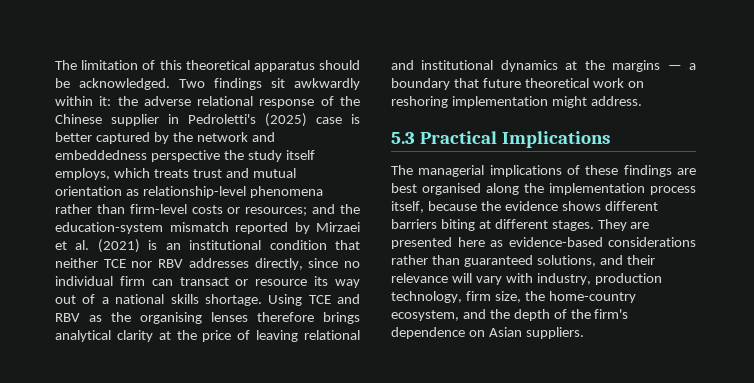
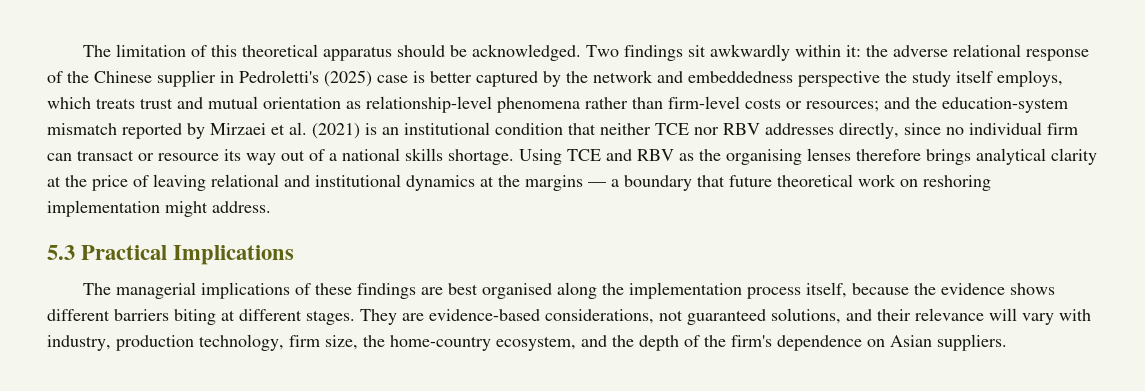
- They are presented here as evidence-based considerations rather than guaranteed solutions, and their relevance will vary with industry, production technology, firm size, the home-country ecosystem, and the depth of the firm's dependence on Asian suppliers.
+ They are evidence-based considerations, not guaranteed solutions, and their relevance will vary with industry, production technology, firm size, the home-country ecosystem, and the depth of the firm's dependence on Asian suppliers.

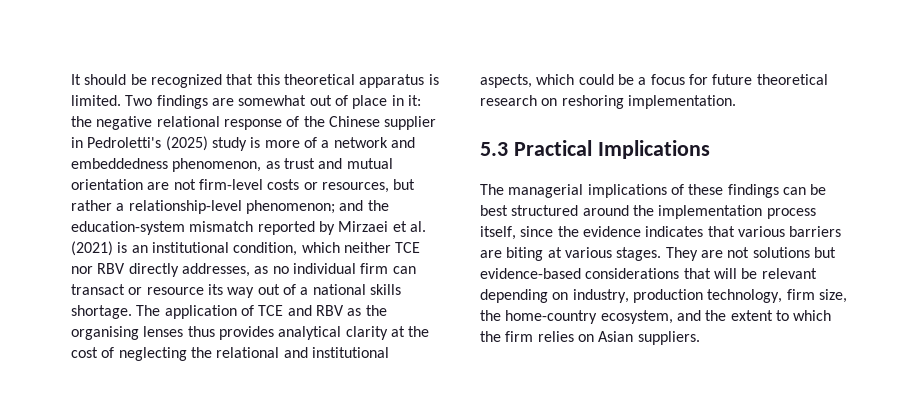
- The limitation of this theoretical apparatus should be acknowledged. Two findings sit awkwardly within it: the adverse relational response of the Chinese supplier in Pedroletti's (2025) case is better captured by the network and embeddedness perspective the study itself employs, which treats trust and mutual orientation as relationship-level phenomena rather than firm-level costs or resources; and the education-system mismatch reported by Mirzaei et al. (2021) is an institutional condition that neither TCE nor RBV addresses directly, since no individual firm can transact or resource its way out of a national skills shortage.
+ It should be recognized that this theoretical apparatus is limited. Two findings are somewhat out of place in it: the negative relational response of the Chinese supplier in Pedroletti's (2025) study is more of a network and embeddedness phenomenon, as trust and mutual orientation are not firm-level costs or resources, but rather a relationship-level phenomenon; and the education-system mismatch reported by Mirzaei et al. (2021) is an institutional condition, which neither TCE nor RBV directly addresses, as no individual firm can transact or resource its way out of a national skills shortage.
- Using TCE and RBV as the organising lenses therefore brings analytical clarity at the price of leaving relational and institutional dynamics at the margins — a boundary that future theoretical work on reshoring implementation might address.
+ The application of TCE and RBV as the organising lenses thus provides analytical clarity at the cost of neglecting the relational and institutional aspects, which could be a focus for future theoretical research on reshoring implementation.
- The managerial implications of these findings are best organised along the implementation process itself, because the evidence shows different barriers biting at different stages.
+ The managerial implications of these findings can be best structured around the implementation process itself, since the evidence indicates that various barriers are biting at various stages.
- They are evidence-based considerations, not guaranteed solutions, and their relevance will vary with industry, production technology, firm size, the home-country ecosystem, and the depth of the firm's dependence on Asian suppliers.
+ They are not solutions but evidence-based considerations that will be relevant depending on industry, production technology, firm size, the home-country ecosystem, and the extent to which the firm relies on Asian suppliers.

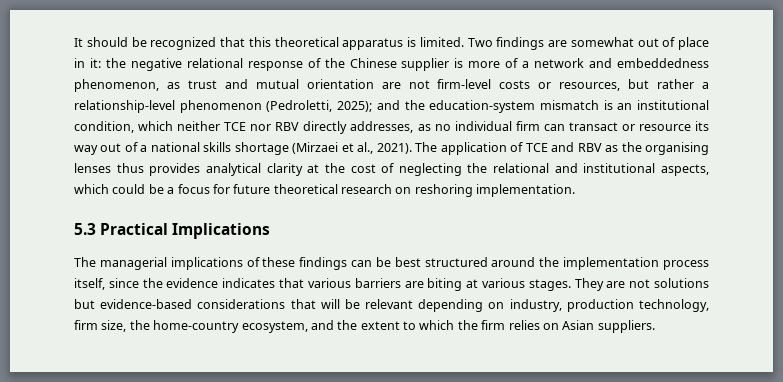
- the negative relational response of the Chinese supplier in Pedroletti's (2025) study is more of a network and embeddedness phenomenon, as trust and mutual orientation are not firm-level costs or resources, but rather a relationship-level phenomenon;
+ the negative relational response of the Chinese supplier is more of a network and embeddedness phenomenon, as trust and mutual orientation are not firm-level costs or resources, but rather a relationship-level phenomenon (Pedroletti, 2025);
- and the education-system mismatch reported by Mirzaei et al. (2021) is an institutional condition, which neither TCE nor RBV directly addresses, as no individual firm can transact or resource its way out of a national skills shortage.
+ and the education-system mismatch is an institutional condition, which neither TCE nor RBV directly addresses, as no individual firm can transact or resource its way out of a national skills shortage (Mirzaei et al., 2021).

